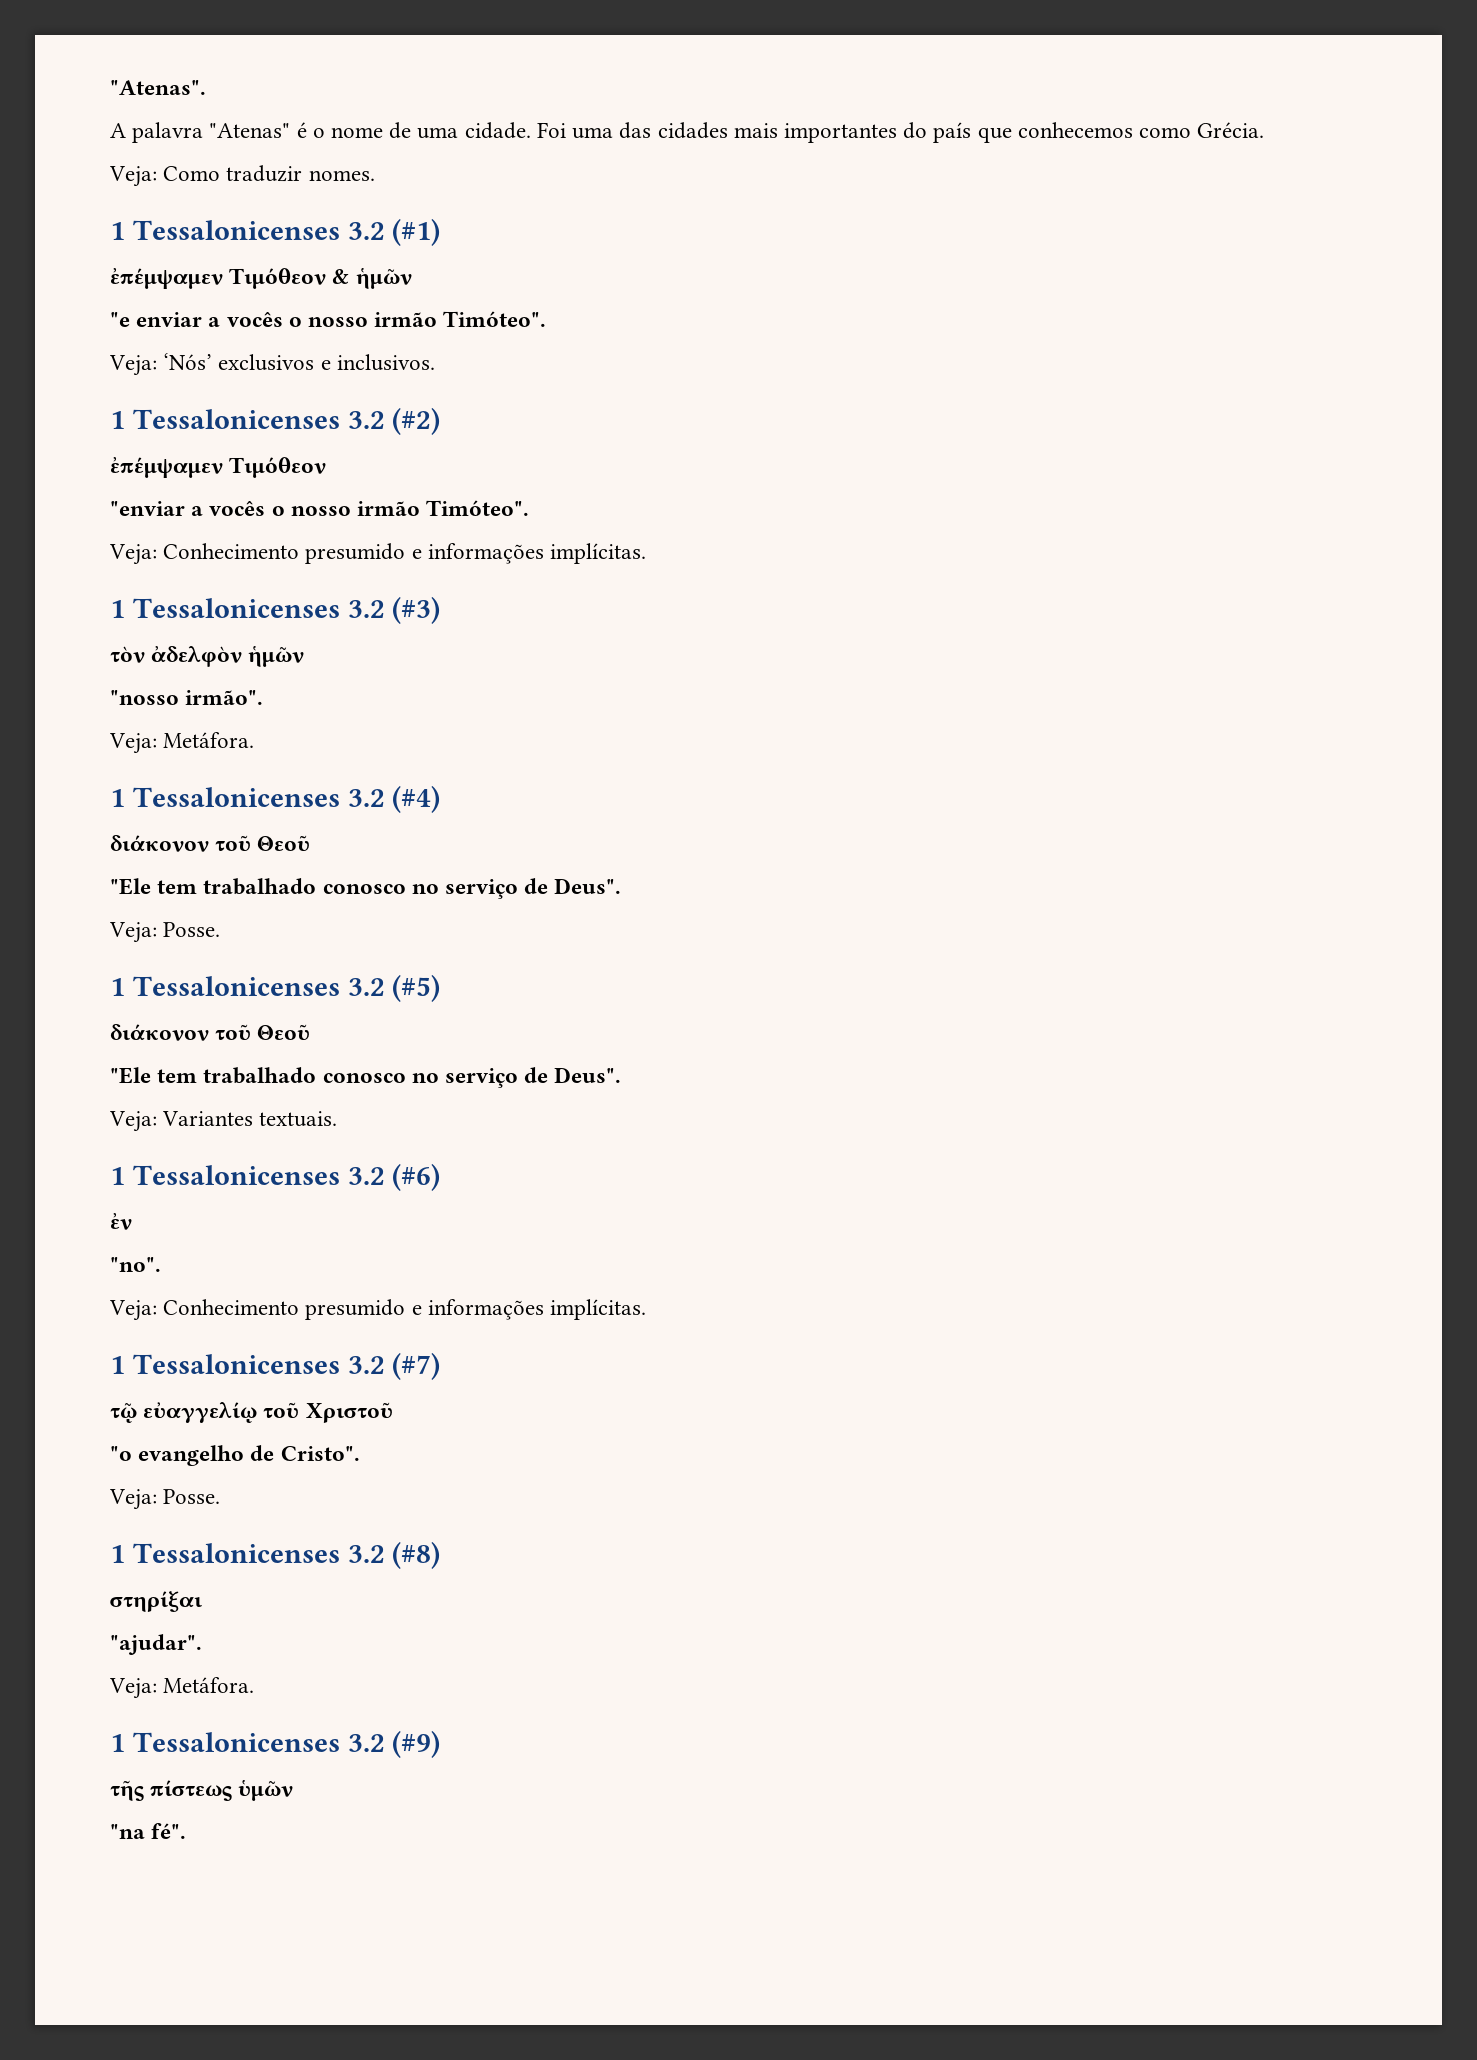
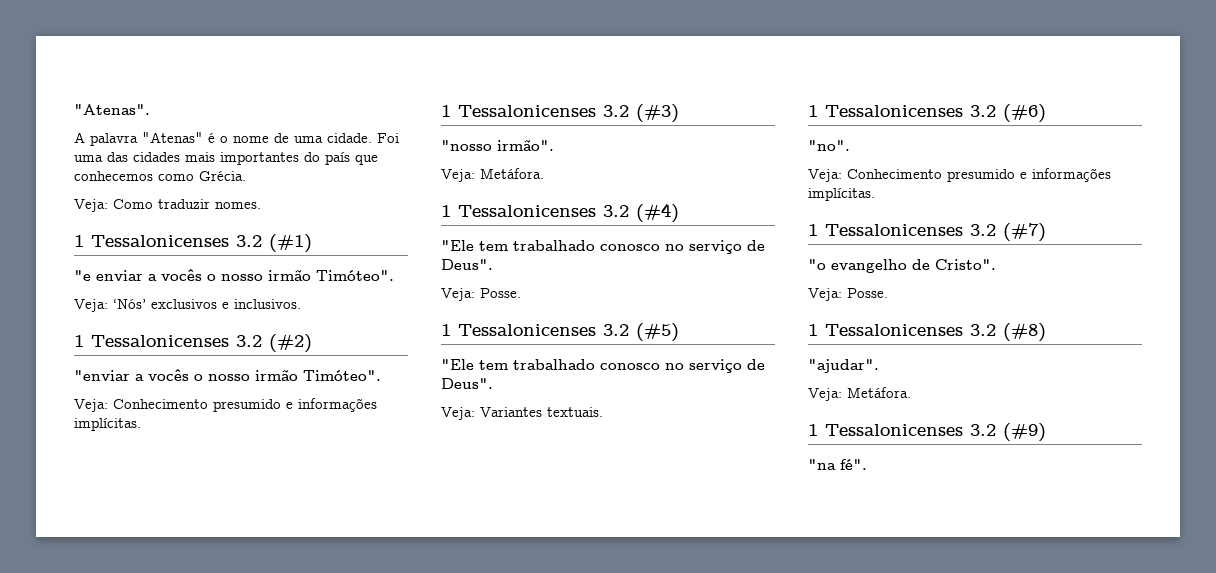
- ἐπέμψαμεν Τιμόθεον & ἡμῶν
  1 Tessalonicenses 3.2 (#2)
- ἐπέμψαμεν Τιμόθεον
- τὸν ἀδελφὸν ἡμῶν
  1 Tessalonicenses 3.2 (#4)
- διάκονον τοῦ Θεοῦ
  1 Tessalonicenses 3.2 (#5)
- διάκονον τοῦ Θεοῦ
- ἐν
- τῷ εὐαγγελίῳ τοῦ Χριστοῦ
- στηρίξαι
- τῆς πίστεως ὑμῶν

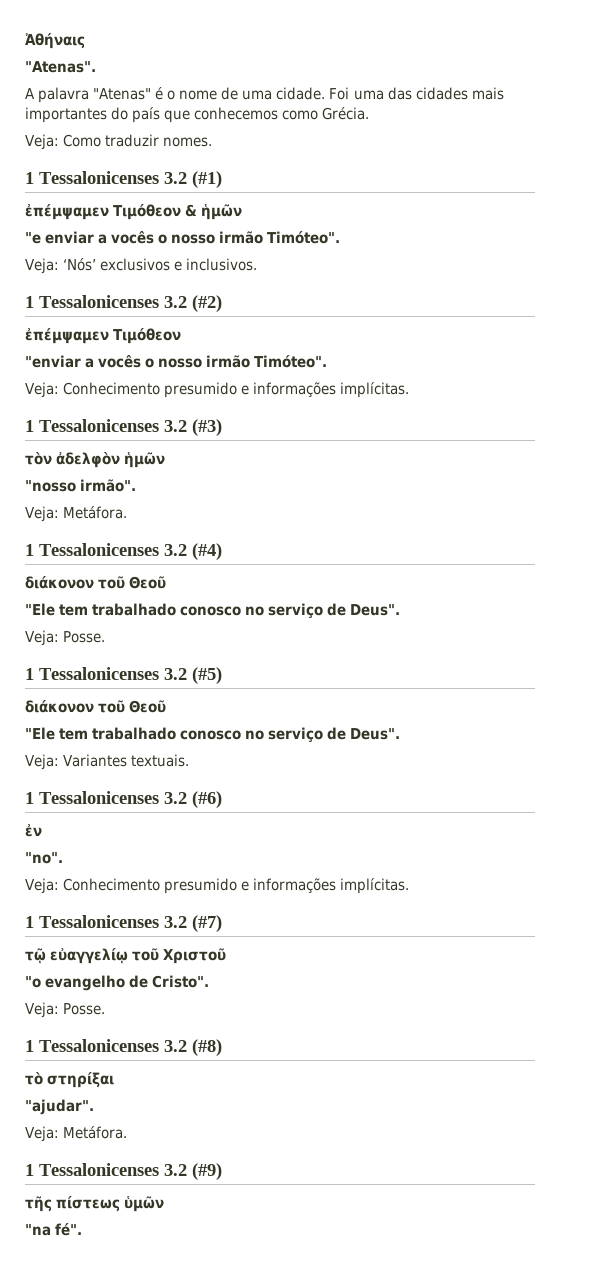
+ Ἀθήναις
+ ἐπέμψαμεν Τιμόθεον & ἡμῶν
  1 Tessalonicenses 3.2 (#2)
+ ἐπέμψαμεν Τιμόθεον
+ τὸν ἀδελφὸν ἡμῶν
  1 Tessalonicenses 3.2 (#4)
+ διάκονον τοῦ Θεοῦ
  1 Tessalonicenses 3.2 (#5)
+ διάκονον τοῦ Θεοῦ
+ ἐν
+ τῷ εὐαγγελίῳ τοῦ Χριστοῦ
+ τὸ στηρίξαι
+ τῆς πίστεως ὑμῶν

